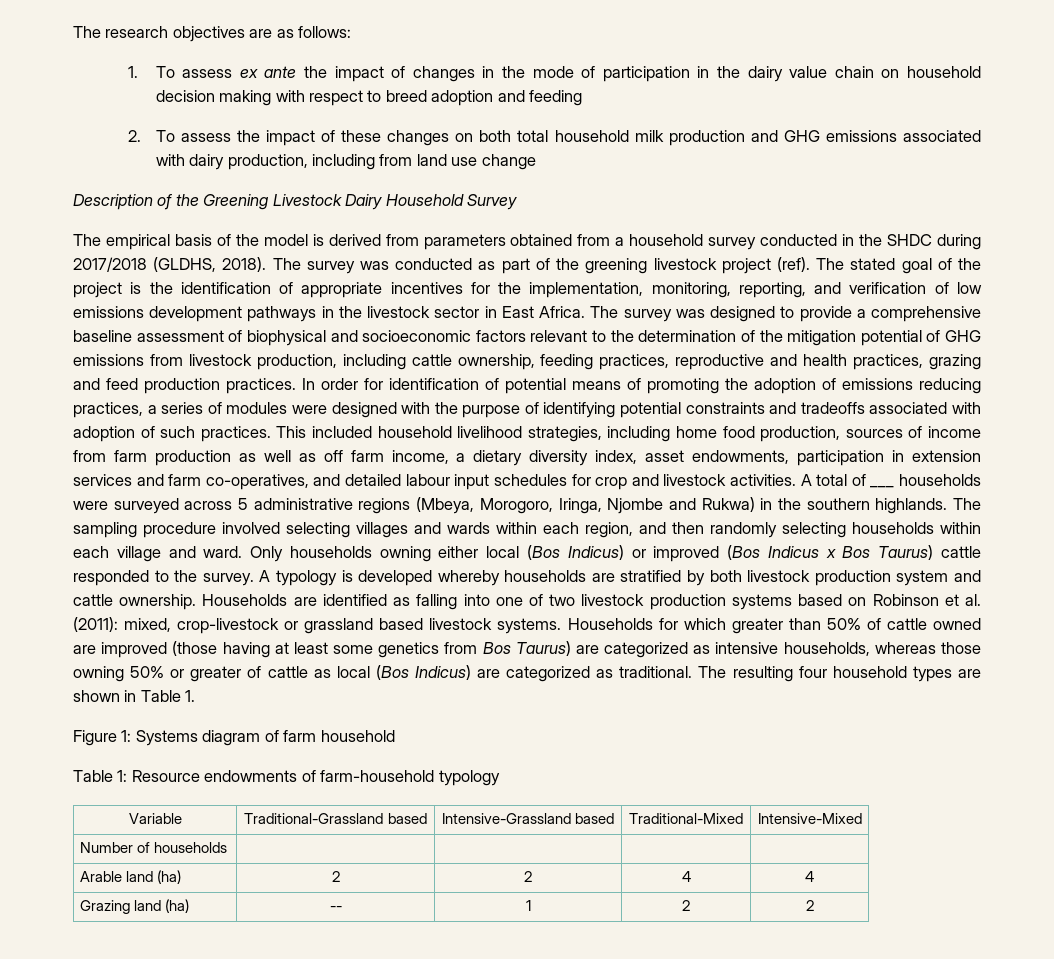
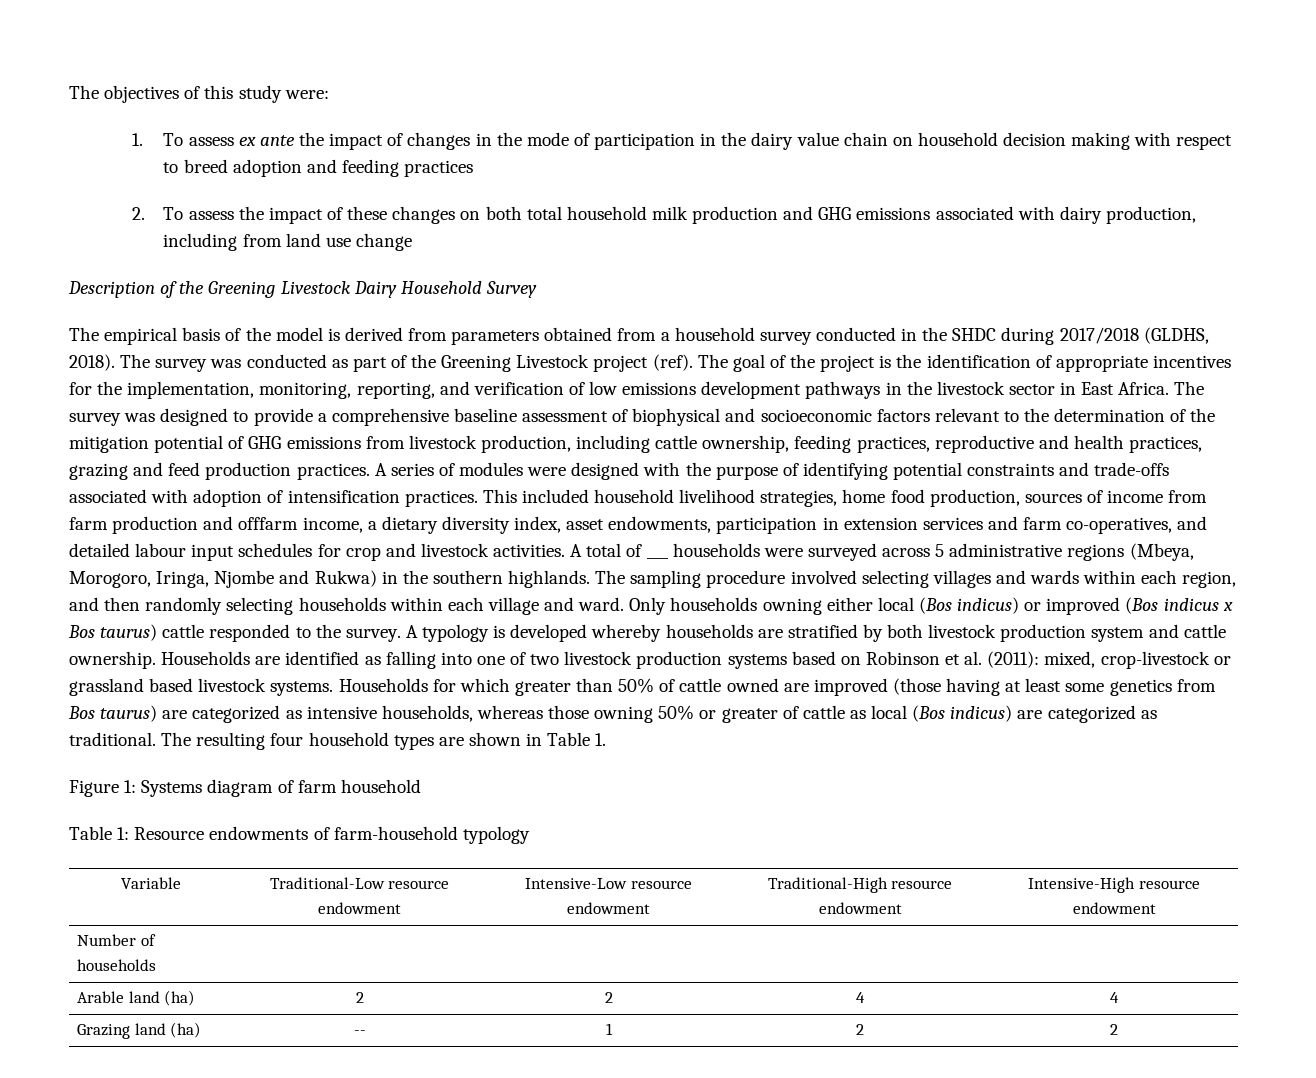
- The research objectives are as follows:
+ The objectives of this study were:
- 1. To assess ex ante the impact of changes in the mode of participation in the dairy value chain on household decision making with respect to breed adoption and feeding
+ 1. To assess ex ante the impact of changes in the mode of participation in the dairy value chain on household decision making with respect to breed adoption and feeding practices
- The survey was conducted as part of the greening livestock project (ref).
+ The survey was conducted as part of the Greening Livestock project (ref).
- The stated goal of the project is the identification of appropriate incentives for the implementation, monitoring, reporting, and verification of low emissions development pathways in the livestock sector in East Africa.
+ The goal of the project is the identification of appropriate incentives for the implementation, monitoring, reporting, and verification of low emissions development pathways in the livestock sector in East Africa.
- In order for identification of potential means of promoting the adoption of emissions reducing practices, a series of modules were designed with the purpose of identifying potential constraints and tradeoffs associated with adoption of such practices.
+ A series of modules were designed with the purpose of identifying potential constraints and trade-offs associated with adoption of intensification practices.
- This included household livelihood strategies, including home food production, sources of income from farm production as well as off farm income, a dietary diversity index, asset endowments, participation in extension services and farm co-operatives, and detailed labour input schedules for crop and livestock activities.
+ This included household livelihood strategies, home food production, sources of income from farm production and offfarm income, a dietary diversity index, asset endowments, participation in extension services and farm co-operatives, and detailed labour input schedules for crop and livestock activities.
- Only households owning either local (Bos Indicus) or improved (Bos Indicus x Bos Taurus) cattle responded to the survey.
+ Only households owning either local (Bos indicus) or improved (Bos indicus x Bos taurus) cattle responded to the survey.
- Households for which greater than 50% of cattle owned are improved (those having at least some genetics from Bos Taurus) are categorized as intensive households, whereas those owning 50% or greater of cattle as local (Bos Indicus) are categorized as traditional.
+ Households for which greater than 50% of cattle owned are improved (those having at least some genetics from Bos taurus) are categorized as intensive households, whereas those owning 50% or greater of cattle as local (Bos indicus) are categorized as traditional.
- Variable | Traditional-Grassland based | Intensive-Grassland based | Traditional-Mixed | Intensive-Mixed
+ Variable | Traditional-Low resource endowment | Intensive-Low resource endowment | Traditional-High resource endowment | Intensive-High resource endowment

